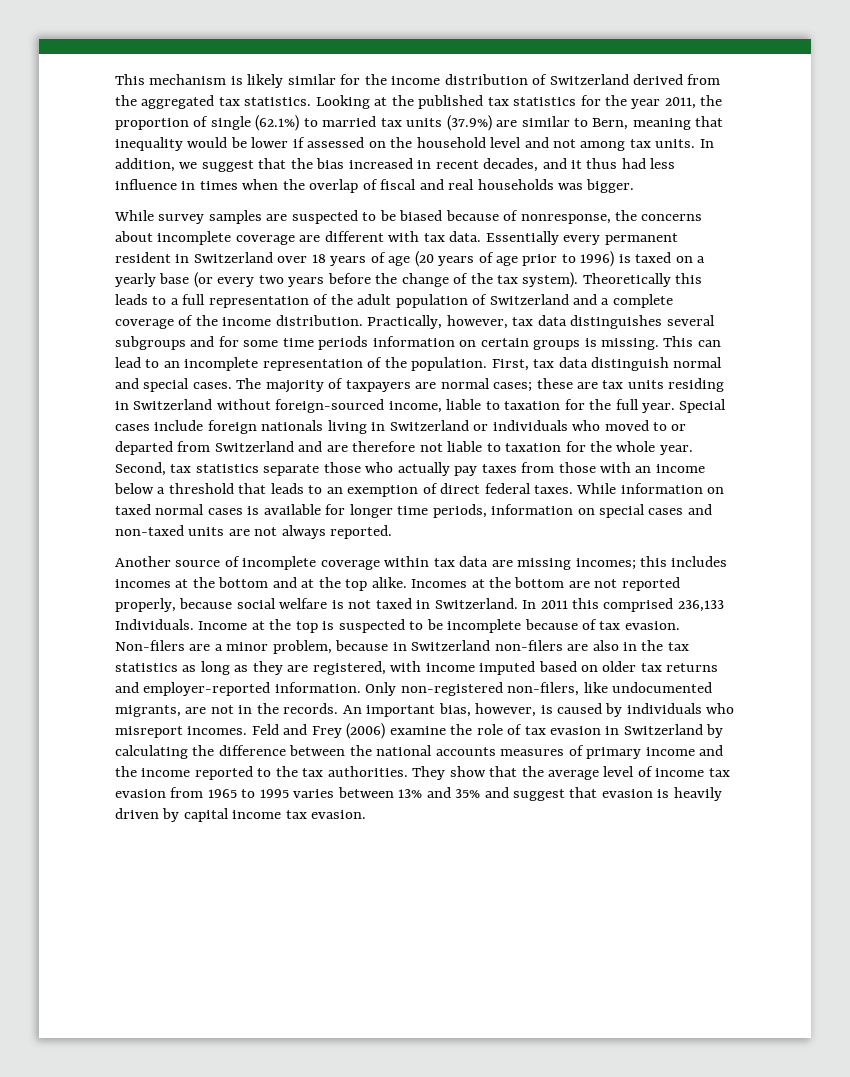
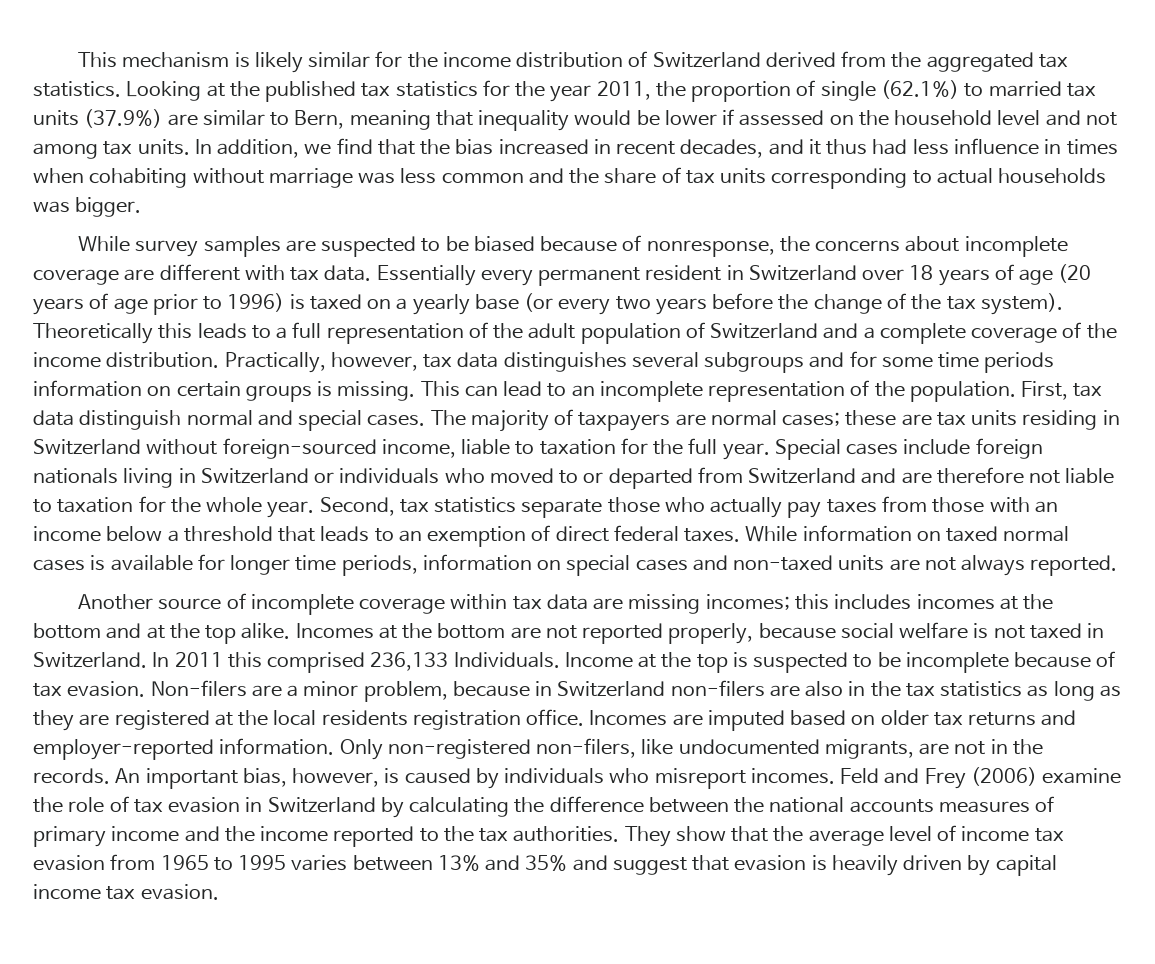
- In addition, we suggest that the bias increased in recent decades, and it thus had less influence in times when the overlap of fiscal and real households was bigger.
+ In addition, we find that the bias increased in recent decades, and it thus had less influence in times when cohabiting without marriage was less common and the share of tax units corresponding to actual households was bigger.
- Non-filers are a minor problem, because in Switzerland non-filers are also in the tax statistics as long as they are registered, with income imputed based on older tax returns and employer-reported information.
+ Non-filers are a minor problem, because in Switzerland non-filers are also in the tax statistics as long as they are registered at the local residents registration office. Incomes are imputed based on older tax returns and employer-reported information.

